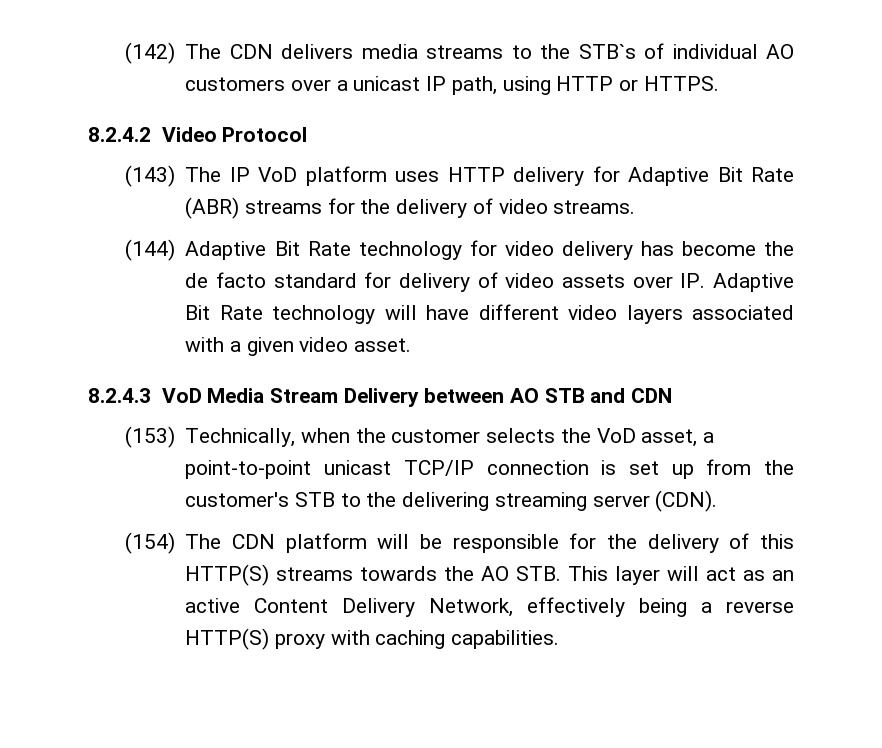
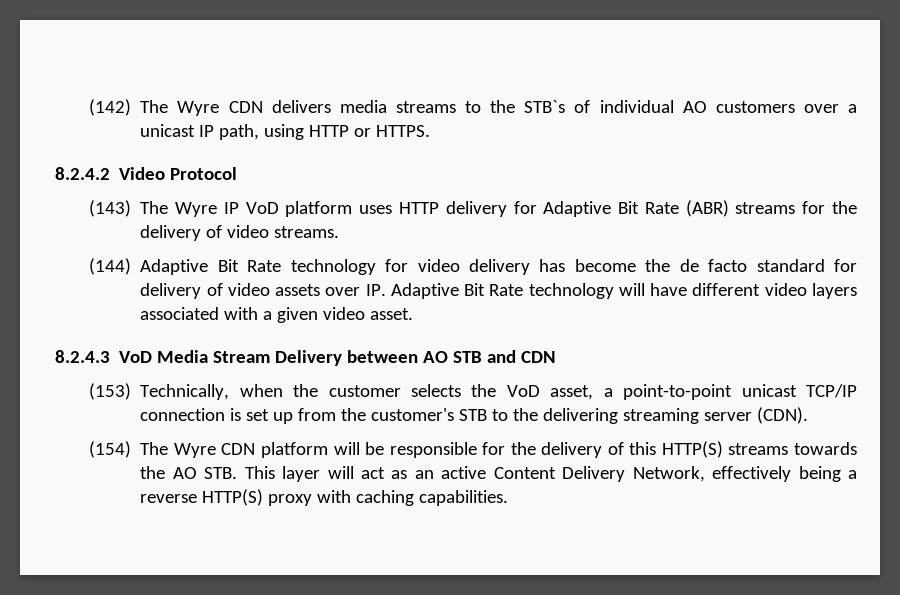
- (142) The CDN delivers media streams to the STB`s of individual AO customers over a unicast IP path, using HTTP or HTTPS.
+ (142) The Wyre CDN delivers media streams to the STB`s of individual AO customers over a unicast IP path, using HTTP or HTTPS.
- (143) The IP VoD platform uses HTTP delivery for Adaptive Bit Rate (ABR) streams for the delivery of video streams.
+ (143) The Wyre IP VoD platform uses HTTP delivery for Adaptive Bit Rate (ABR) streams for the delivery of video streams.
- (154) The CDN platform will be responsible for the delivery of this HTTP(S) streams towards the AO STB. This layer will act as an active Content Delivery Network, effectively being a reverse HTTP(S) proxy with caching capabilities.
+ (154) The Wyre CDN platform will be responsible for the delivery of this HTTP(S) streams towards the AO STB. This layer will act as an active Content Delivery Network, effectively being a reverse HTTP(S) proxy with caching capabilities.

